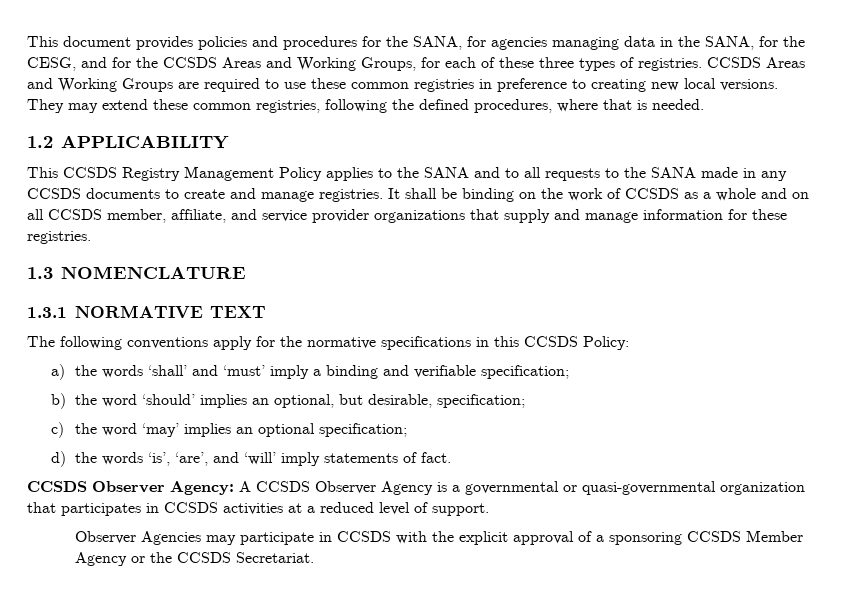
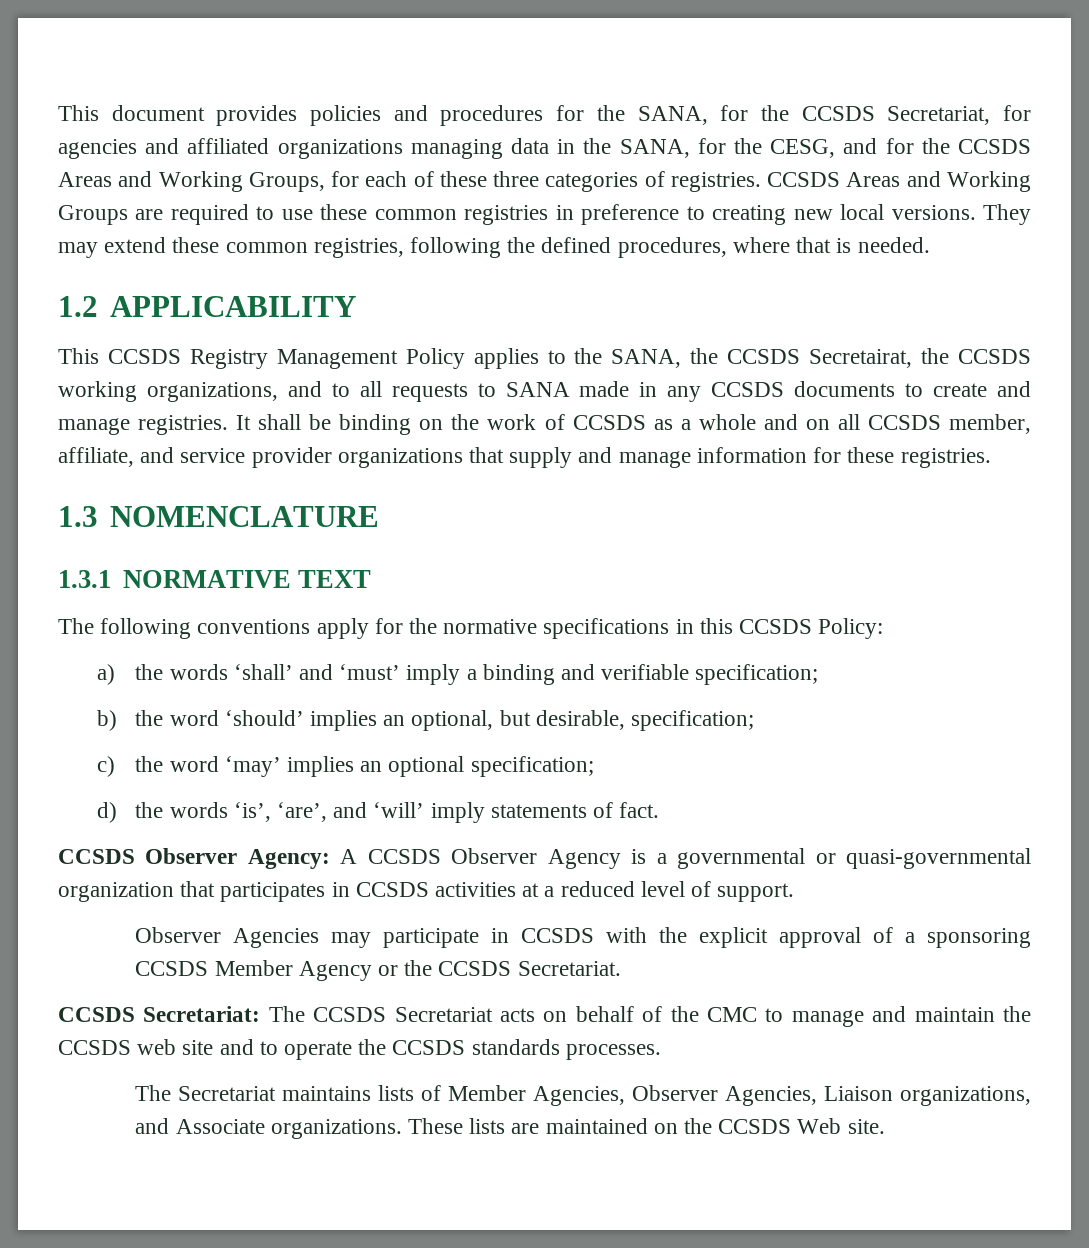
- This document provides policies and procedures for the SANA, for agencies managing data in the SANA, for the CESG, and for the CCSDS Areas and Working Groups, for each of these three types of registries.
+ This document provides policies and procedures for the SANA, for the CCSDS Secretariat, for agencies and affiliated organizations managing data in the SANA, for the CESG, and for the CCSDS Areas and Working Groups, for each of these three categories of registries.
- This CCSDS Registry Management Policy applies to the SANA and to all requests to the SANA made in any CCSDS documents to create and manage registries.
+ This CCSDS Registry Management Policy applies to the SANA, the CCSDS Secretairat, the CCSDS working organizations, and to all requests to SANA made in any CCSDS documents to create and manage registries.
+ CCSDS Secretariat: The CCSDS Secretariat acts on behalf of the CMC to manage and maintain the CCSDS web site and to operate the CCSDS standards processes.
+ The Secretariat maintains lists of Member Agencies, Observer Agencies, Liaison organizations, and Associate organizations. These lists are maintained on the CCSDS Web site.

